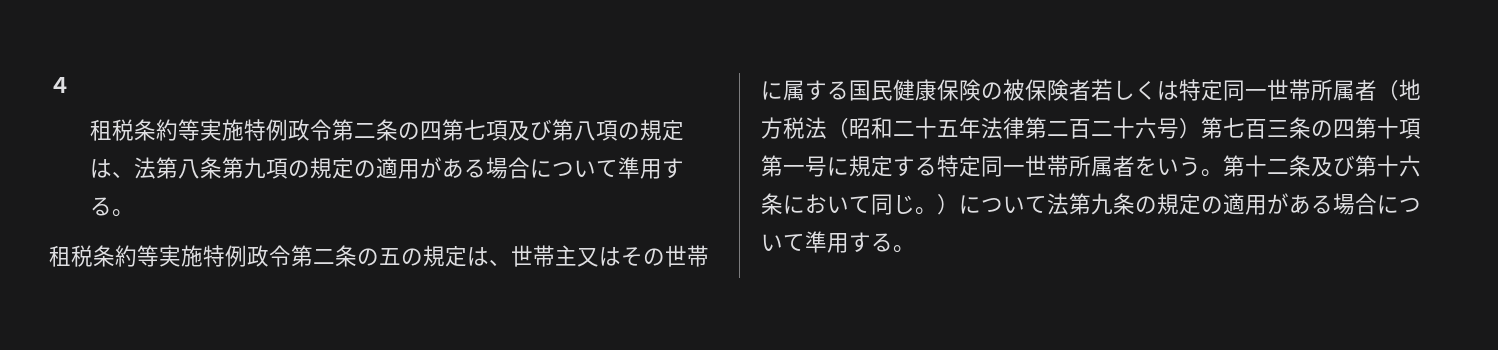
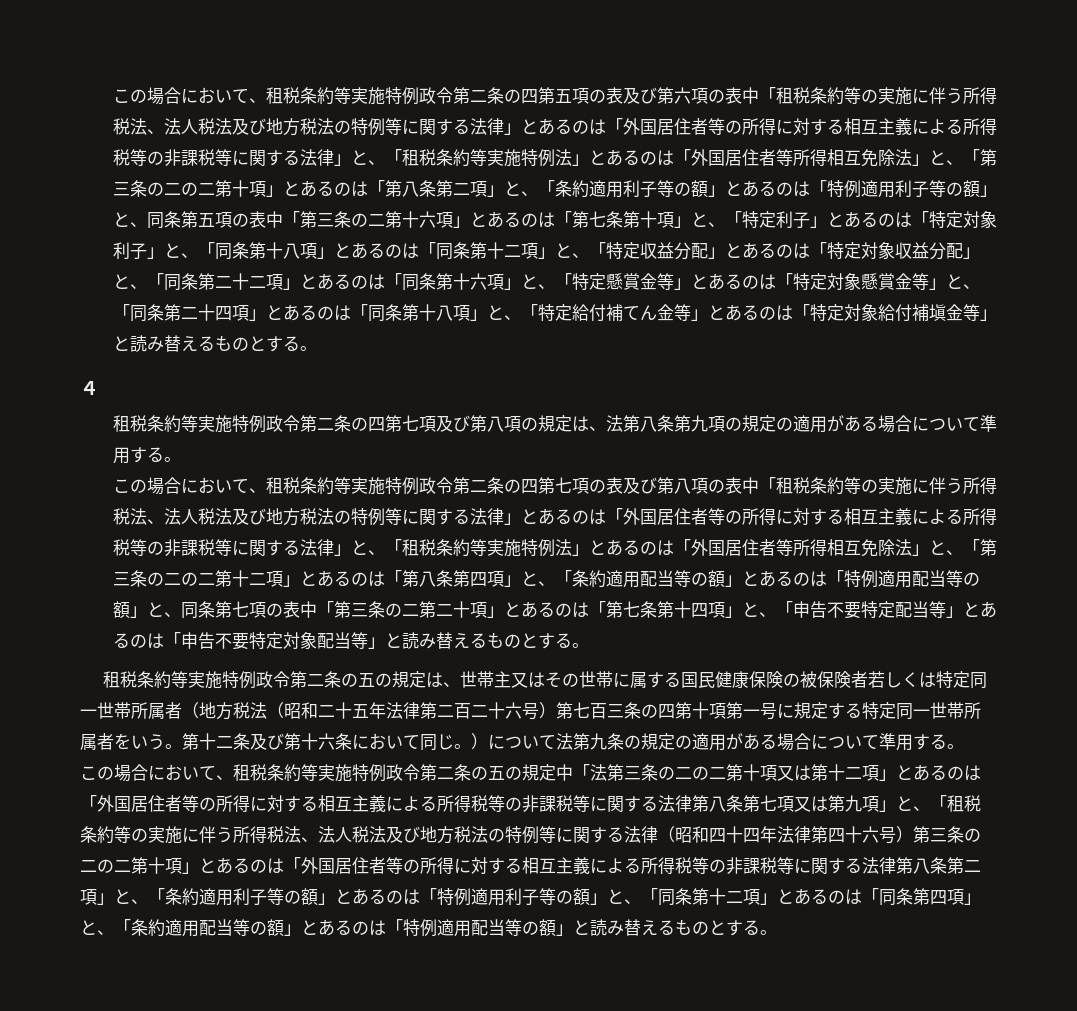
+ この場合において、租税条約等実施特例政令第二条の四第五項の表及び第六項の表中「租税条約等の実施に伴う所得税法、法人税法及び地方税法の特例等に関する法律」とあるのは「外国居住者等の所得に対する相互主義による所得税等の非課税等に関する法律」と、「租税条約等実施特例法」とあるのは「外国居住者等所得相互免除法」と、「第三条の二の二第十項」とあるのは「第八条第二項」と、「条約適用利子等の額」とあるのは「特例適用利子等の額」と、同条第五項の表中「第三条の二第十六項」とあるのは「第七条第十項」と、「特定利子」とあるのは「特定対象利子」と、「同条第十八項」とあるのは「同条第十二項」と、「特定収益分配」とあるのは「特定対象収益分配」と、「同条第二十二項」とあるのは「同条第十六項」と、「特定懸賞金等」とあるのは「特定対象懸賞金等」と、「同条第二十四項」とあるのは「同条第十八項」と、「特定給付補てん金等」とあるのは「特定対象給付補塡金等」と読み替えるものとする。
+ この場合において、租税条約等実施特例政令第二条の四第七項の表及び第八項の表中「租税条約等の実施に伴う所得税法、法人税法及び地方税法の特例等に関する法律」とあるのは「外国居住者等の所得に対する相互主義による所得税等の非課税等に関する法律」と、「租税条約等実施特例法」とあるのは「外国居住者等所得相互免除法」と、「第三条の二の二第十二項」とあるのは「第八条第四項」と、「条約適用配当等の額」とあるのは「特例適用配当等の額」と、同条第七項の表中「第三条の二第二十項」とあるのは「第七条第十四項」と、「申告不要特定配当等」とあるのは「申告不要特定対象配当等」と読み替えるものとする。
+ この場合において、租税条約等実施特例政令第二条の五の規定中「法第三条の二の二第十項又は第十二項」とあるのは「外国居住者等の所得に対する相互主義による所得税等の非課税等に関する法律第八条第七項又は第九項」と、「租税条約等の実施に伴う所得税法、法人税法及び地方税法の特例等に関する法律（昭和四十四年法律第四十六号）第三条の二の二第十項」とあるのは「外国居住者等の所得に対する相互主義による所得税等の非課税等に関する法律第八条第二項」と、「条約適用利子等の額」とあるのは「特例適用利子等の額」と、「同条第十二項」とあるのは「同条第四項」と、「条約適用配当等の額」とあるのは「特例適用配当等の額」と読み替えるものとする。

